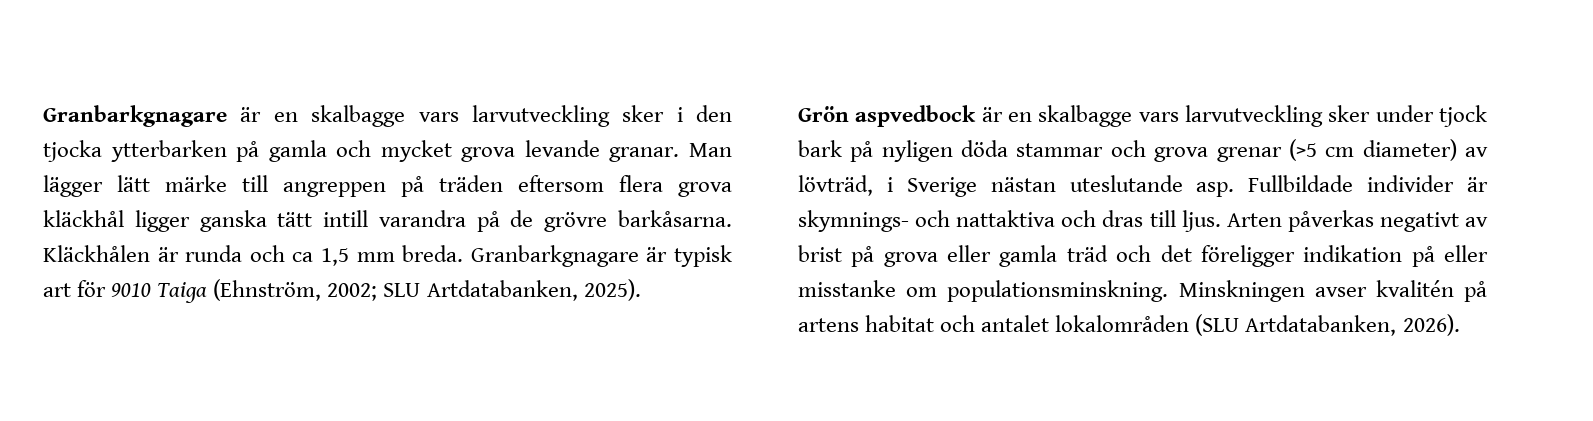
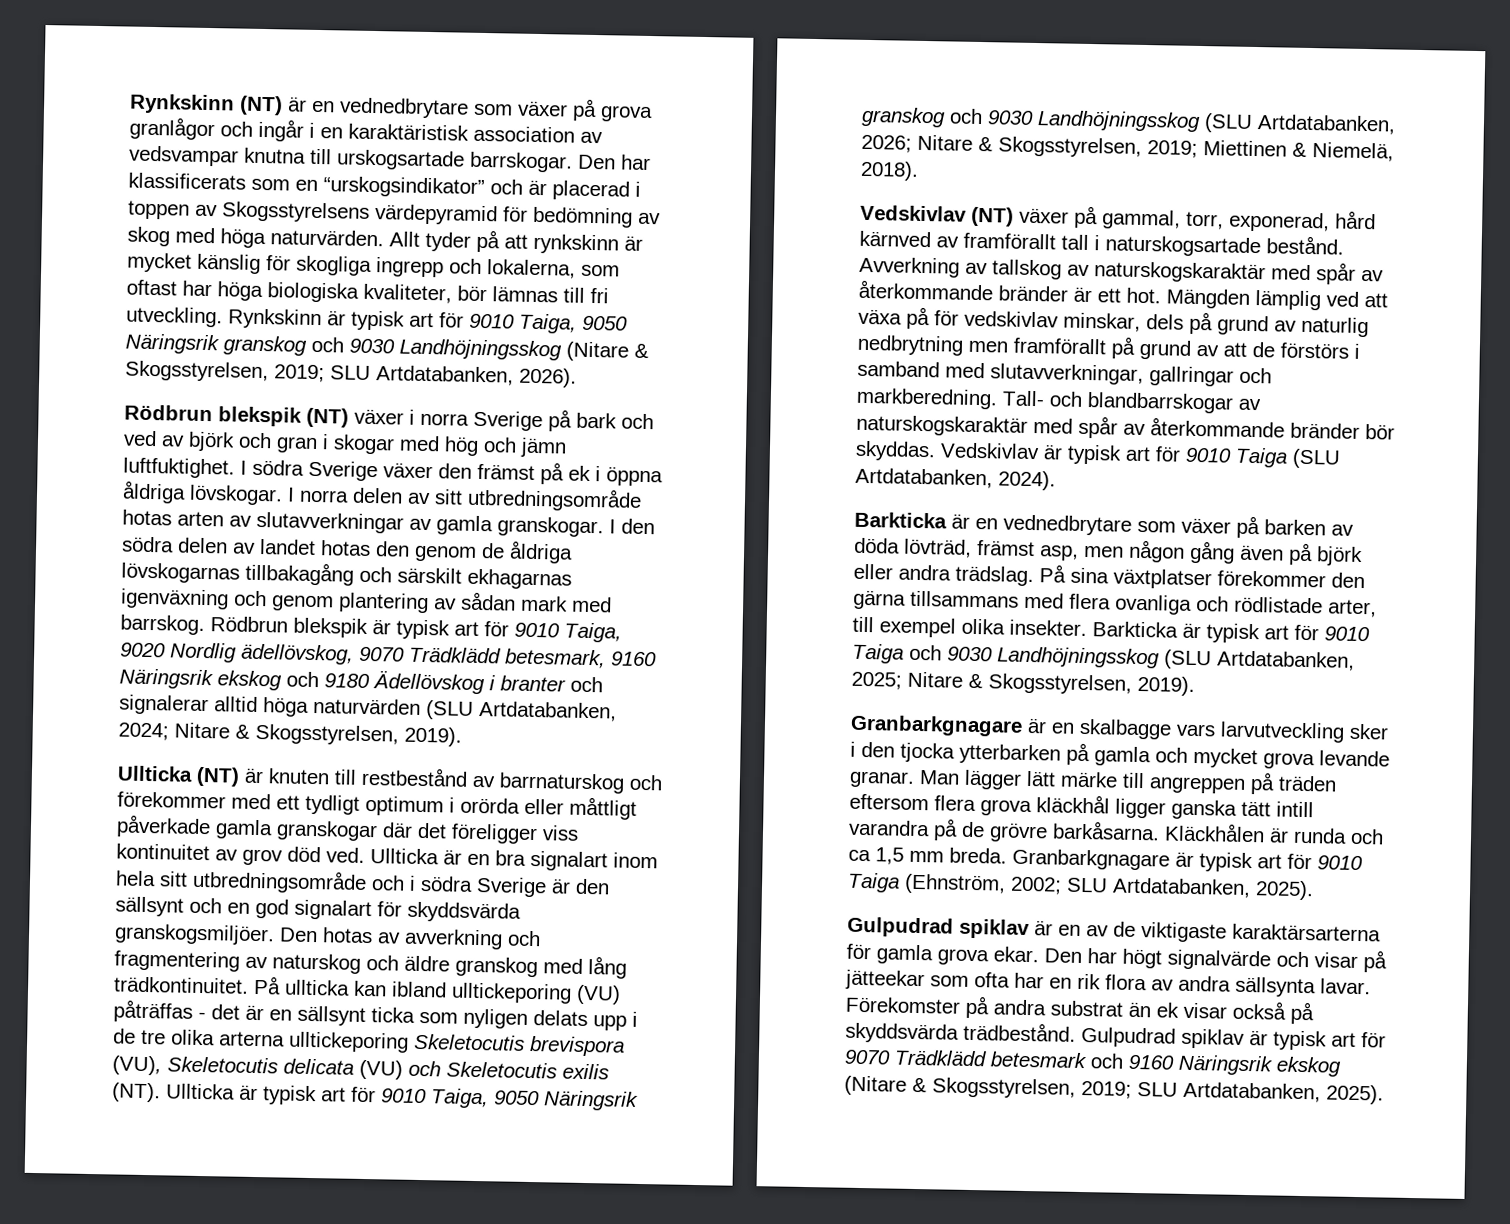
+ Rynkskinn (NT) är en vednedbrytare som växer på grova granlågor och ingår i en karaktäristisk association av vedsvampar knutna till urskogsartade barrskogar. Den har klassificerats som en “urskogsindikator” och är placerad i toppen av Skogsstyrelsens värdepyramid för bedömning av skog med höga naturvärden. Allt tyder på att rynkskinn är mycket känslig för skogliga ingrepp och lokalerna, som oftast har höga biologiska kvaliteter, bör lämnas till fri utveckling. Rynkskinn är typisk art för 9010 Taiga, 9050 Näringsrik granskog och 9030 Landhöjningsskog (Nitare & Skogsstyrelsen, 2019; SLU Artdatabanken, 2026).
+ Rödbrun blekspik (NT) växer i norra Sverige på bark och ved av björk och gran i skogar med hög och jämn luftfuktighet. I södra Sverige växer den främst på ek i öppna åldriga lövskogar. I norra delen av sitt utbredningsområde hotas arten av slutavverkningar av gamla granskogar. I den södra delen av landet hotas den genom de åldriga lövskogarnas tillbakagång och särskilt ekhagarnas igenväxning och genom plantering av sådan mark med barrskog. Rödbrun blekspik är typisk art för 9010 Taiga, 9020 Nordlig ädellövskog, 9070 Trädklädd betesmark, 9160 Näringsrik ekskog och 9180 Ädellövskog i branter och signalerar alltid höga naturvärden (SLU Artdatabanken, 2024; Nitare & Skogsstyrelsen, 2019).
+ Ullticka (NT) är knuten till restbestånd av barrnaturskog och förekommer med ett tydligt optimum i orörda eller måttligt påverkade gamla granskogar där det föreligger viss kontinuitet av grov död ved. Ullticka är en bra signalart inom hela sitt utbredningsområde och i södra Sverige är den sällsynt och en god signalart för skyddsvärda granskogsmiljöer. Den hotas av avverkning och fragmentering av naturskog och äldre granskog med lång trädkontinuitet. På ullticka kan ibland ulltickeporing (VU) påträffas - det är en sällsynt ticka som nyligen delats upp i de tre olika arterna ulltickeporing Skeletocutis brevispora (VU), Skeletocutis delicata (VU) och Skeletocutis exilis (NT). Ullticka är typisk art för 9010 Taiga, 9050 Näringsrik granskog och 9030 Landhöjningsskog (SLU Artdatabanken, 2026; Nitare & Skogsstyrelsen, 2019; Miettinen & Niemelä, 2018).
+ Vedskivlav (NT) växer på gammal, torr, exponerad, hård kärnved av framförallt tall i naturskogsartade bestånd. Avverkning av tallskog av naturskogskaraktär med spår av återkommande bränder är ett hot. Mängden lämplig ved att växa på för vedskivlav minskar, dels på grund av naturlig nedbrytning men framförallt på grund av att de förstörs i samband med slutavverkningar, gallringar och markberedning. Tall- och blandbarrskogar av naturskogskaraktär med spår av återkommande bränder bör skyddas. Vedskivlav är typisk art för 9010 Taiga (SLU Artdatabanken, 2024).
+ Barkticka är en vednedbrytare som växer på barken av döda lövträd, främst asp, men någon gång även på björk eller andra trädslag. På sina växtplatser förekommer den gärna tillsammans med flera ovanliga och rödlistade arter, till exempel olika insekter. Barkticka är typisk art för 9010 Taiga och 9030 Landhöjningsskog (SLU Artdatabanken, 2025; Nitare & Skogsstyrelsen, 2019).
- Grön aspvedbock är en skalbagge vars larvutveckling sker under tjock bark på nyligen döda stammar och grova grenar (>5 cm diameter) av lövträd, i Sverige nästan uteslutande asp. Fullbildade individer är skymnings- och nattaktiva och dras till ljus. Arten påverkas negativt av brist på grova eller gamla träd och det föreligger indikation på eller misstanke om populationsminskning. Minskningen avser kvalitén på artens habitat och antalet lokalområden (SLU Artdatabanken, 2026).
+ Gulpudrad spiklav är en av de viktigaste karaktärsarterna för gamla grova ekar. Den har högt signalvärde och visar på jätteekar som ofta har en rik flora av andra sällsynta lavar. Förekomster på andra substrat än ek visar också på skyddsvärda trädbestånd. Gulpudrad spiklav är typisk art för 9070 Trädklädd betesmark och 9160 Näringsrik ekskog (Nitare & Skogsstyrelsen, 2019; SLU Artdatabanken, 2025).

